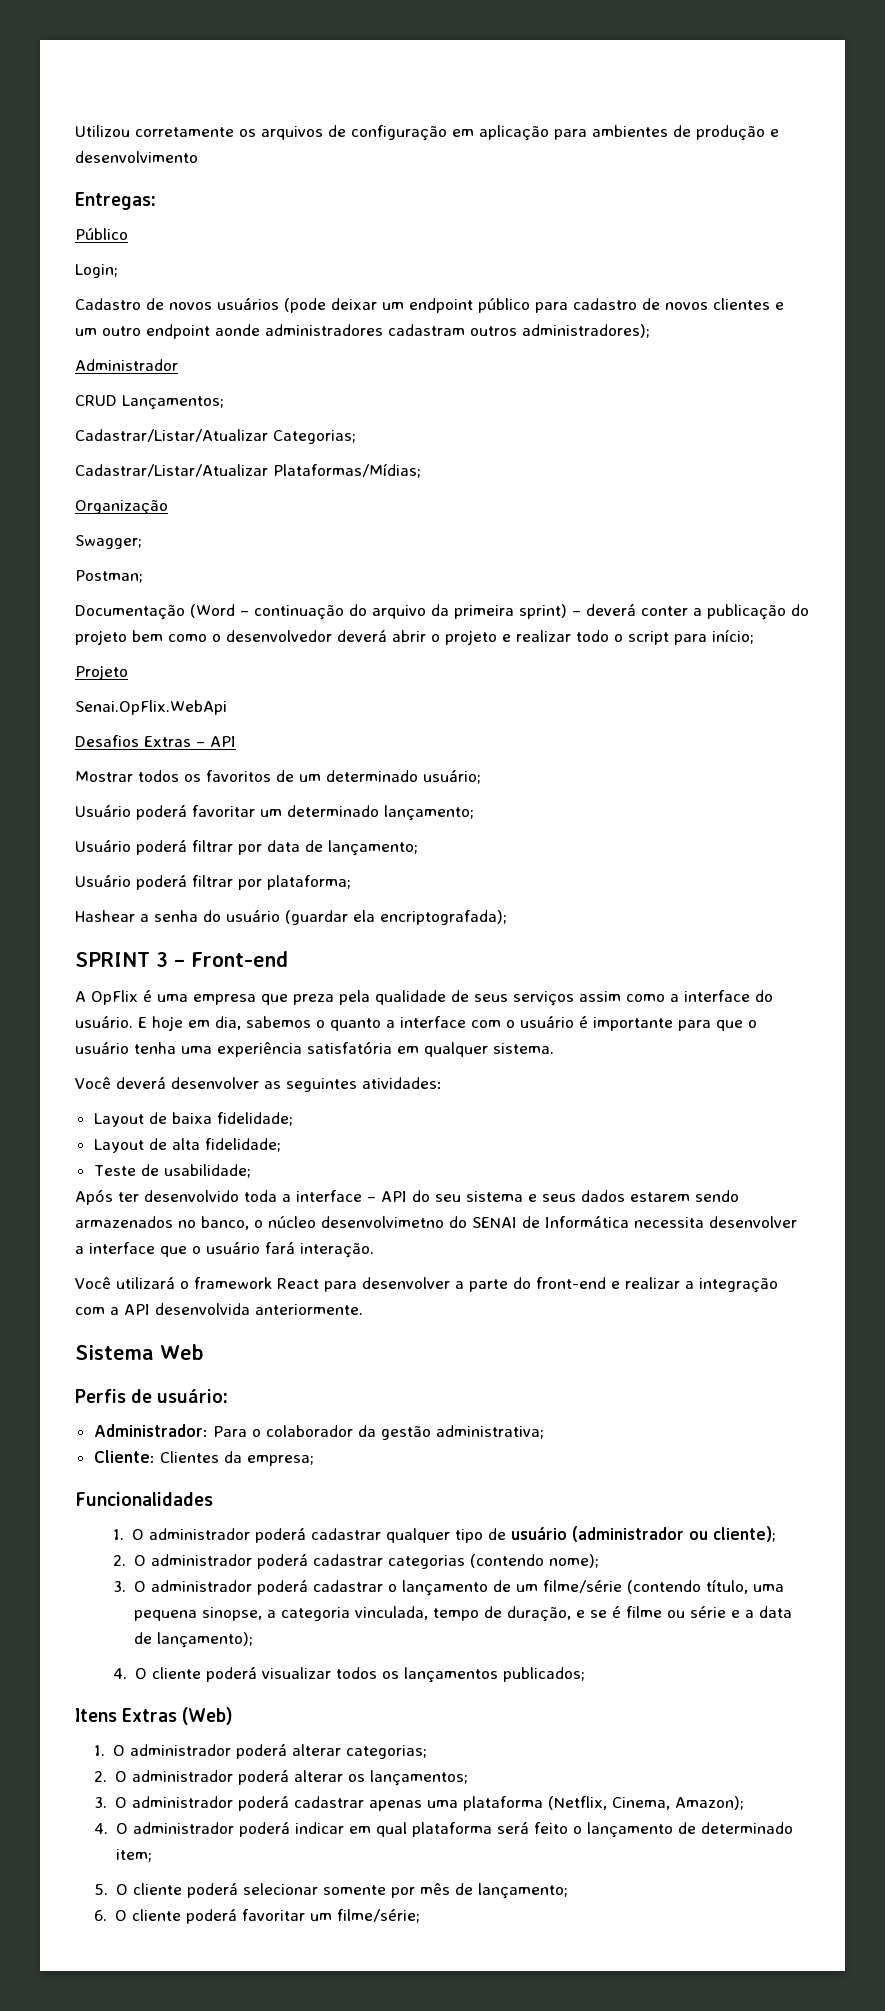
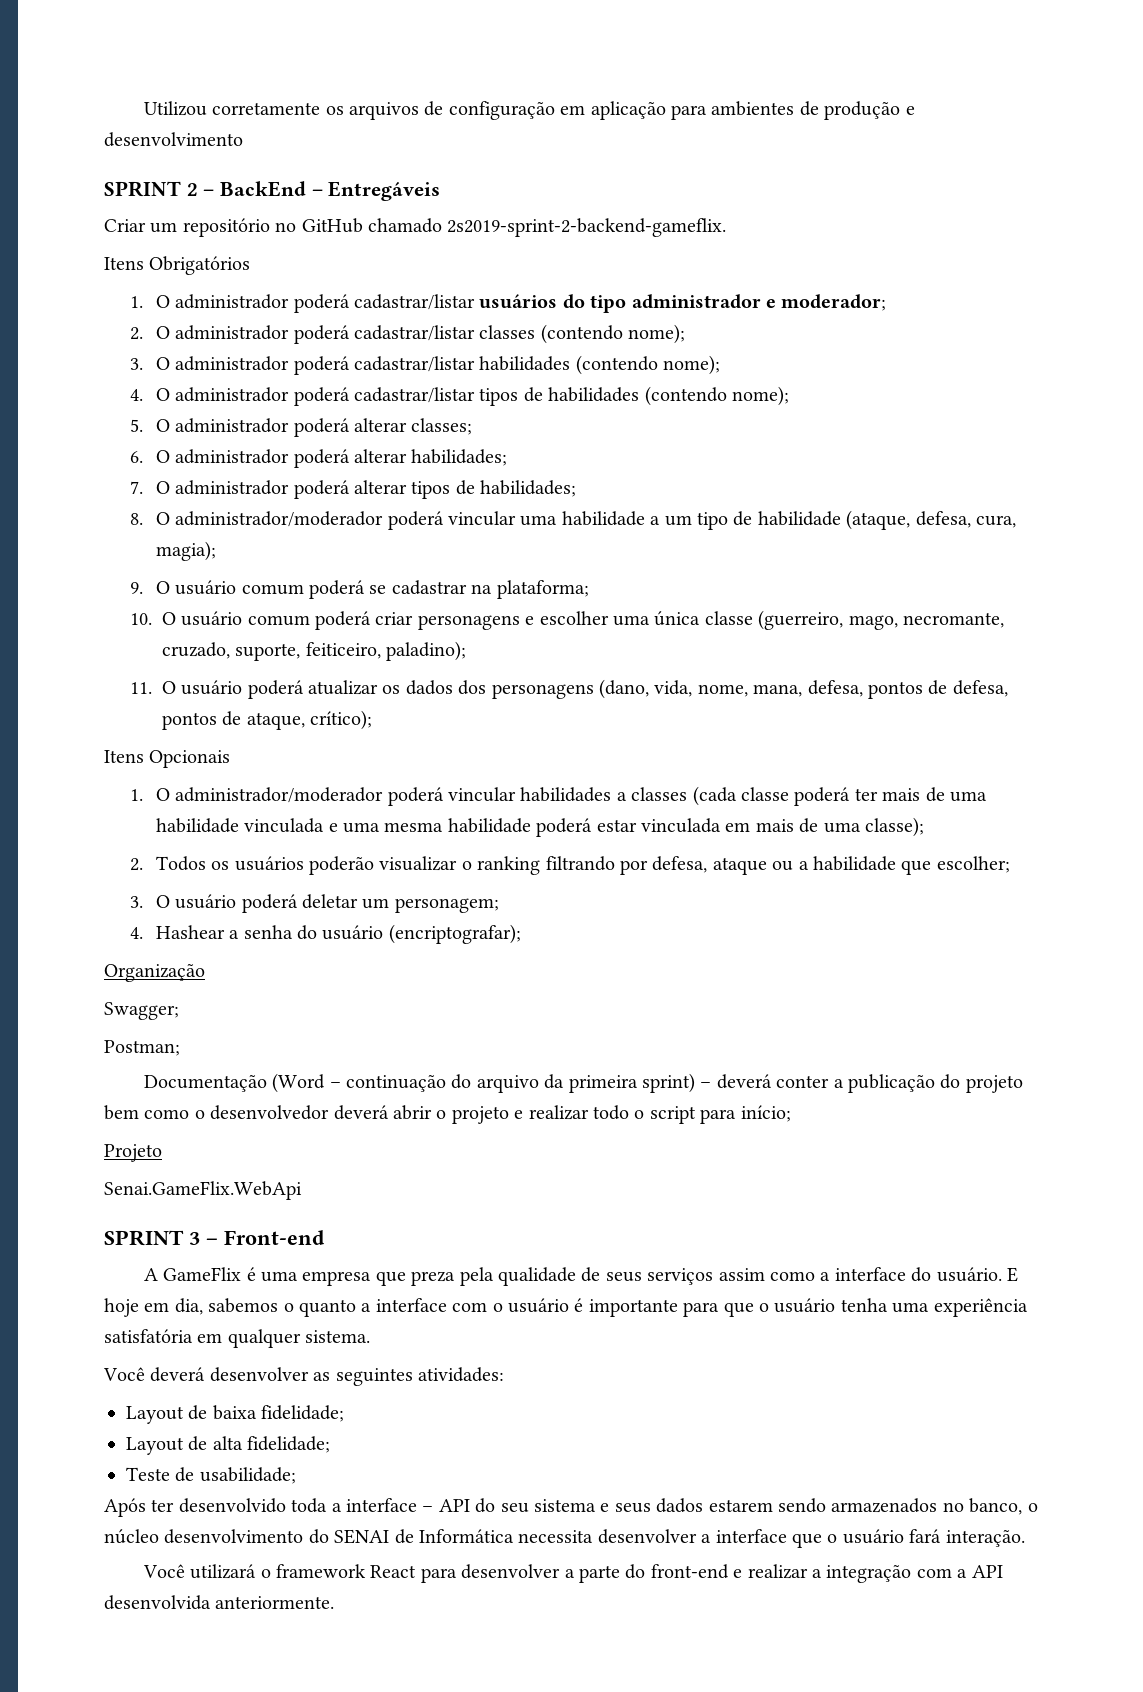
- Entregas:
- Público
- Login;
- Cadastro de novos usuários (pode deixar um endpoint público para cadastro de novos clientes e um outro endpoint aonde administradores cadastram outros administradores);
- Administrador
- CRUD Lançamentos;
- Cadastrar/Listar/Atualizar Categorias;
- Cadastrar/Listar/Atualizar Plataformas/Mídias;
+ SPRINT 2 – BackEnd – Entregáveis
+ Criar um repositório no GitHub chamado 2s2019-sprint-2-backend-gameflix.
+ Itens Obrigatórios
+ 1. O administrador poderá cadastrar/listar usuários do tipo administrador e moderador;
+ 2. O administrador poderá cadastrar/listar classes (contendo nome);
+ 3. O administrador poderá cadastrar/listar habilidades (contendo nome);
+ 4. O administrador poderá cadastrar/listar tipos de habilidades (contendo nome);
+ 5. O administrador poderá alterar classes;
+ 6. O administrador poderá alterar habilidades;
+ 7. O administrador poderá alterar tipos de habilidades;
+ 8. O administrador/moderador poderá vincular uma habilidade a um tipo de habilidade (ataque, defesa, cura, magia);
+ 9. O usuário comum poderá se cadastrar na plataforma;
+ 10. O usuário comum poderá criar personagens e escolher uma única classe (guerreiro, mago, necromante, cruzado, suporte, feiticeiro, paladino);
+ 11. O usuário poderá atualizar os dados dos personagens (dano, vida, nome, mana, defesa, pontos de defesa, pontos de ataque, crítico);
+ Itens Opcionais
+ 1. O administrador/moderador poderá vincular habilidades a classes (cada classe poderá ter mais de uma habilidade vinculada e uma mesma habilidade poderá estar vinculada em mais de uma classe);
+ 2. Todos os usuários poderão visualizar o ranking filtrando por defesa, ataque ou a habilidade que escolher;
+ 3. O usuário poderá deletar um personagem;
+ 4. Hashear a senha do usuário (encriptografar);
- Senai.OpFlix.WebApi
- Desafios Extras – API
- Mostrar todos os favoritos de um determinado usuário;
- Usuário poderá favoritar um determinado lançamento;
- Usuário poderá filtrar por data de lançamento;
- Usuário poderá filtrar por plataforma;
- Hashear a senha do usuário (guardar ela encriptografada);
+ Senai.GameFlix.WebApi
- A OpFlix é uma empresa que preza pela qualidade de seus serviços assim como a interface do usuário.
+ A GameFlix é uma empresa que preza pela qualidade de seus serviços assim como a interface do usuário.
- Após ter desenvolvido toda a interface – API do seu sistema e seus dados estarem sendo armazenados no banco, o núcleo desenvolvimetno do SENAI de Informática necessita desenvolver a interface que o usuário fará interação.
+ Após ter desenvolvido toda a interface – API do seu sistema e seus dados estarem sendo armazenados no banco, o núcleo desenvolvimento do SENAI de Informática necessita desenvolver a interface que o usuário fará interação.
- Sistema Web
- Perfis de usuário:
- Administrador: Para o colaborador da gestão administrativa;
- Cliente: Clientes da empresa;
- Funcionalidades
- 1. O administrador poderá cadastrar qualquer tipo de usuário (administrador ou cliente);
- 2. O administrador poderá cadastrar categorias (contendo nome);
- 3. O administrador poderá cadastrar o lançamento de um filme/série (contendo título, uma pequena sinopse, a categoria vinculada, tempo de duração, e se é filme ou série e a data de lançamento);
- 4. O cliente poderá visualizar todos os lançamentos publicados;
- Itens Extras (Web)
- 1. O administrador poderá alterar categorias;
- 2. O administrador poderá alterar os lançamentos;
- 3. O administrador poderá cadastrar apenas uma plataforma (Netflix, Cinema, Amazon);
- 4. O administrador poderá indicar em qual plataforma será feito o lançamento de determinado item;
- 5. O cliente poderá selecionar somente por mês de lançamento;
- 6. O cliente poderá favoritar um filme/série;

